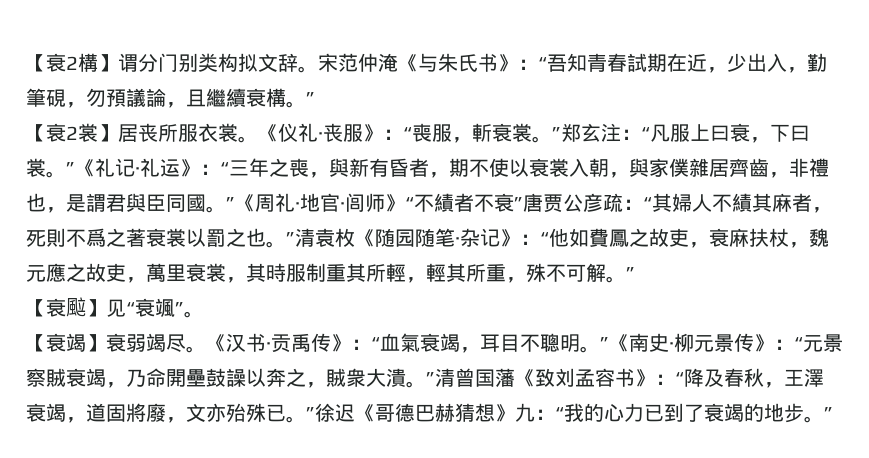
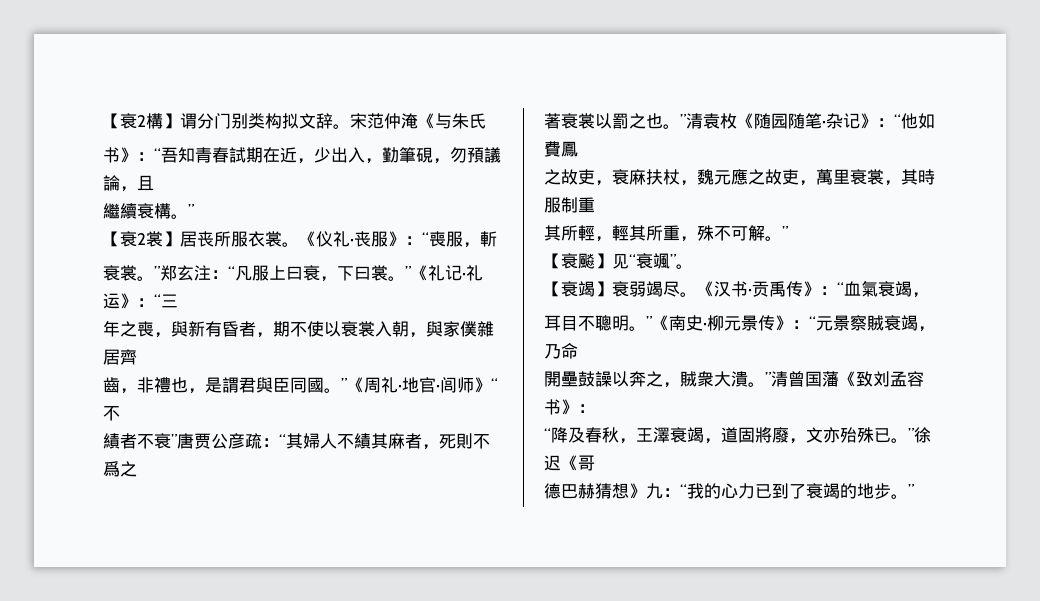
- 宋范仲淹《与朱氏书》：“吾知青春試期在近，少出入，勤筆硯，勿預議論，且繼續衰構。”
+ 宋范仲淹《与朱氏
+ 书》：“吾知青春試期在近，少出入，勤筆硯，勿預議論，且
+ 繼續衰構。”
- “喪服，斬衰裳。”郑玄注：
+ “喪服，斬
+ 衰裳。”郑玄注：
- “三年之喪，與新有昏者，期不使以衰裳入朝，與家僕雜居齊齒，非禮也，是謂君與臣同國。”《周礼·地官·闾师》“不績者不衰”唐贾公彦疏：
+ “三
+ 年之喪，與新有昏者，期不使以衰裳入朝，與家僕雜居齊
+ 齒，非禮也，是謂君與臣同國。”《周礼·地官·闾师》“不
+ 績者不衰”唐贾公彦疏：
- “其婦人不績其麻者，死則不爲之著衰裳以罰之也。”清袁枚《随园随笔·杂记》：
+ “其婦人不績其麻者，死則不爲之
+ 著衰裳以罰之也。”清袁枚《随园随笔·杂记》：
- “他如費鳳之故吏，衰麻扶杖，魏元應之故吏，萬里衰裳，其時服制重其所輕，輕其所重，殊不可解。”
+ “他如費鳳
+ 之故吏，衰麻扶杖，魏元應之故吏，萬里衰裳，其時服制重
+ 其所輕，輕其所重，殊不可解。”
- 【衰䬃】见“衰颯”。
+ 【衰飈】见“衰颯”。
- “血氣衰竭，耳目不聰明。”《南史·柳元景传》：
+ “血氣衰竭，
+ 耳目不聰明。”《南史·柳元景传》：
- “元景察賊衰竭，乃命開壘鼓譟以奔之，賊衆大潰。”清曾国藩《致刘孟容书》：“降及春秋，王澤衰竭，道固將廢，文亦殆殊已。”徐迟《哥德巴赫猜想》九：
+ “元景察賊衰竭，乃命
+ 開壘鼓譟以奔之，賊衆大潰。”清曾国藩《致刘孟容书》：
+ “降及春秋，王澤衰竭，道固將廢，文亦殆殊已。”徐迟《哥
+ 德巴赫猜想》九：

